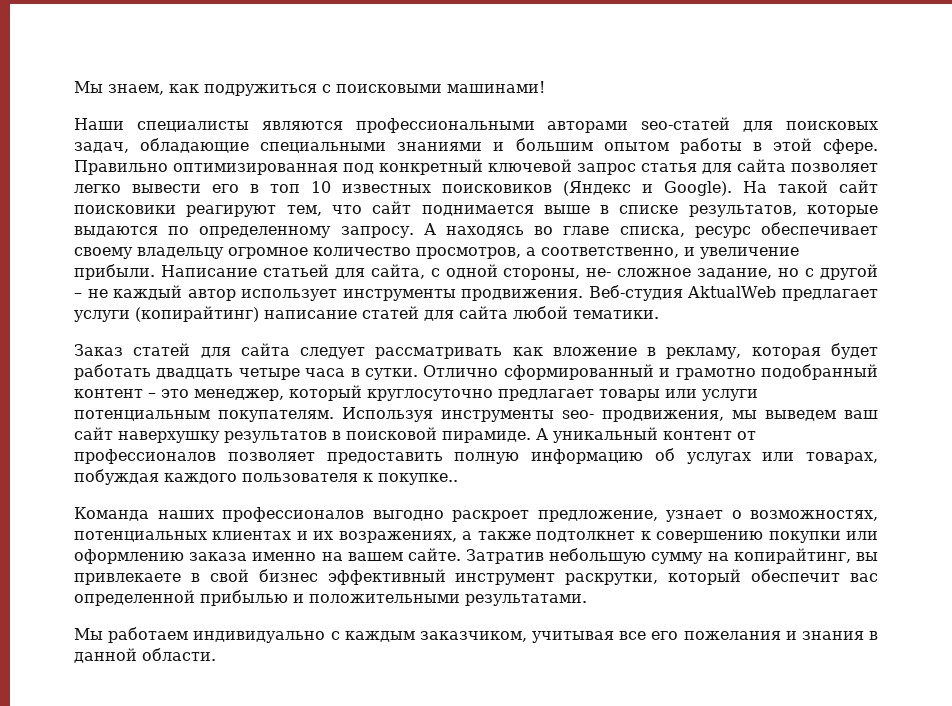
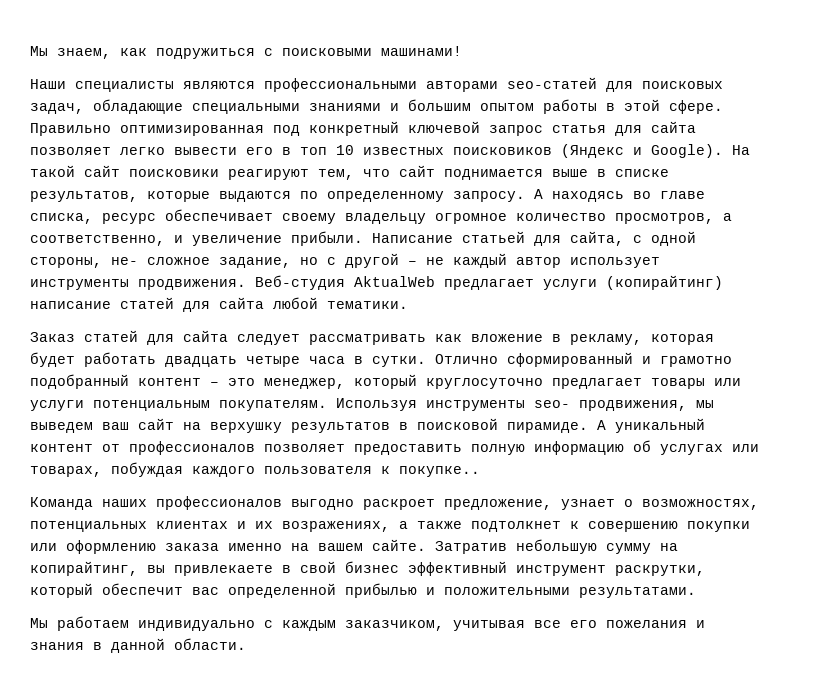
- Используя инструменты seo- продвижения, мы выведем ваш сайт наверхушку результатов в поисковой пирамиде.
+ Используя инструменты seo- продвижения, мы выведем ваш сайт на верхушку результатов в поисковой пирамиде.

